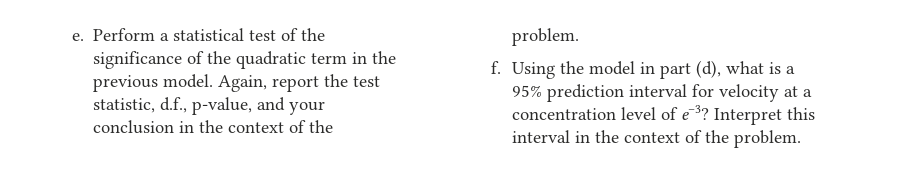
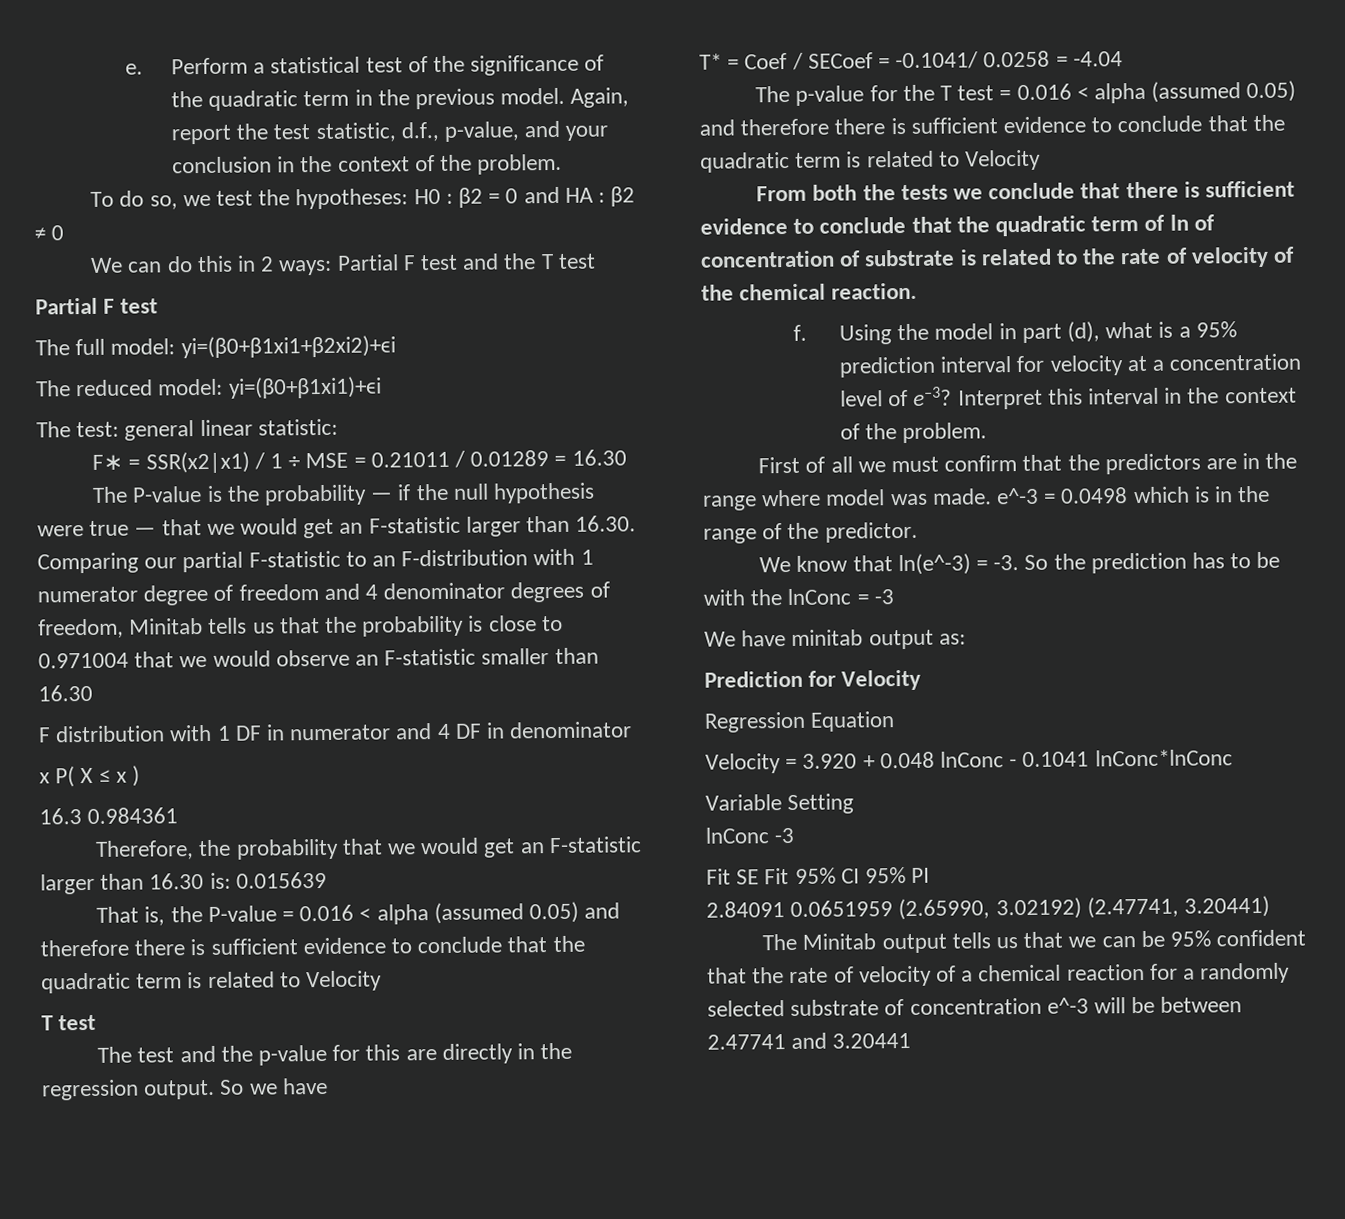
+ To do so, we test the hypotheses: H0 : β2 = 0 and HA : β2 ≠ 0
+ We can do this in 2 ways: Partial F test and the T test
+ Partial F test
+ The full model: yi=(β0+β1xi1+β2xi2)+ϵi
+ The reduced model: yi=(β0+β1xi1)+ϵi
+ The test: general linear statistic:
+ F∗ = SSR(x2|x1) / 1 ÷ MSE = 0.21011 / 0.01289 = 16.30
+ The P-value is the probability — if the null hypothesis were true — that we would get an F-statistic larger than 16.30. Comparing our partial F-statistic to an F-distribution with 1 numerator degree of freedom and 4 denominator degrees of freedom, Minitab tells us that the probability is close to 0.971004 that we would observe an F-statistic smaller than 16.30
+ F distribution with 1 DF in numerator and 4 DF in denominator
+ x P( X ≤ x )
+ 16.3 0.984361
+ Therefore, the probability that we would get an F-statistic larger than 16.30 is: 0.015639
+ That is, the P-value = 0.016 < alpha (assumed 0.05) and therefore there is sufficient evidence to conclude that the quadratic term is related to Velocity
+ T test
+ The test and the p-value for this are directly in the regression output. So we have
+ T* = Coef / SECoef = -0.1041/ 0.0258 = -4.04
+ The p-value for the T test = 0.016 < alpha (assumed 0.05) and therefore there is sufficient evidence to conclude that the quadratic term is related to Velocity
+ From both the tests we conclude that there is sufficient evidence to conclude that the quadratic term of ln of concentration of substrate is related to the rate of velocity of the chemical reaction.
+ First of all we must confirm that the predictors are in the range where model was made. e^-3 = 0.0498 which is in the range of the predictor.
+ We know that ln(e^-3) = -3. So the prediction has to be with the lnConc = -3
+ We have minitab output as:
+ Prediction for Velocity
+ Regression Equation
+ Velocity = 3.920 + 0.048 lnConc - 0.1041 lnConc*lnConc
+ Variable Setting
+ lnConc -3
+ Fit SE Fit 95% CI 95% PI
+ 2.84091 0.0651959 (2.65990, 3.02192) (2.47741, 3.20441)
+ The Minitab output tells us that we can be 95% confident that the rate of velocity of a chemical reaction for a randomly selected substrate of concentration e^-3 will be between 2.47741 and 3.20441

